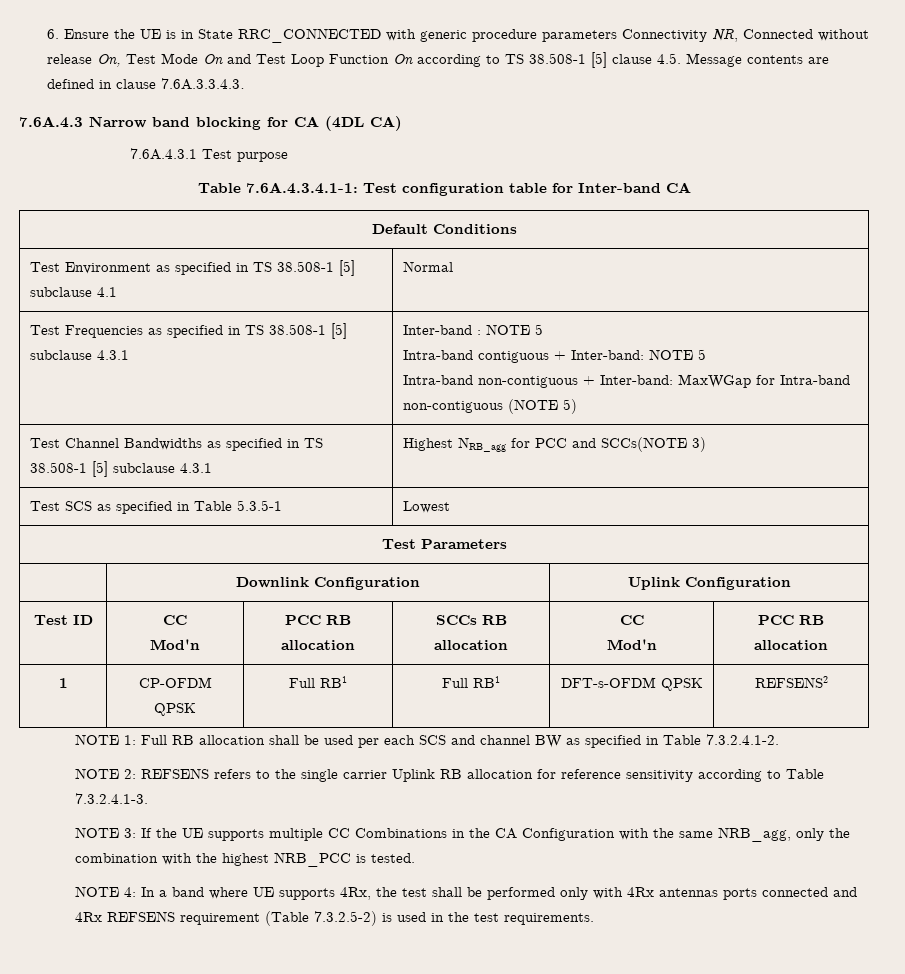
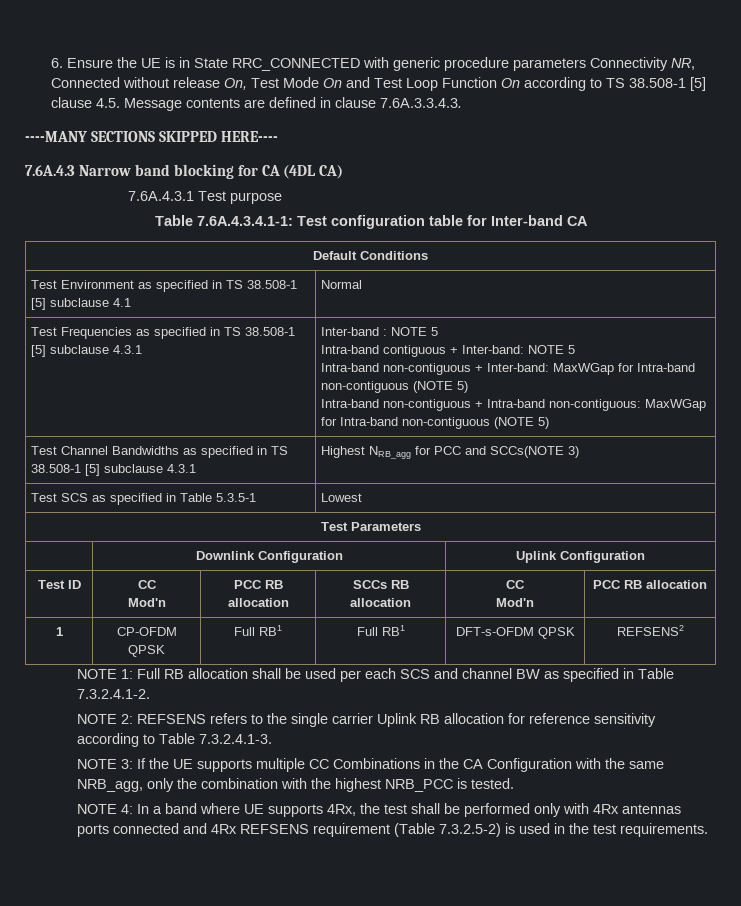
+ ----MANY SECTIONS SKIPPED HERE----
+ Intra-band non-contiguous + Intra-band non-contiguous: MaxWGap for Intra-band non-contiguous (NOTE 5)

